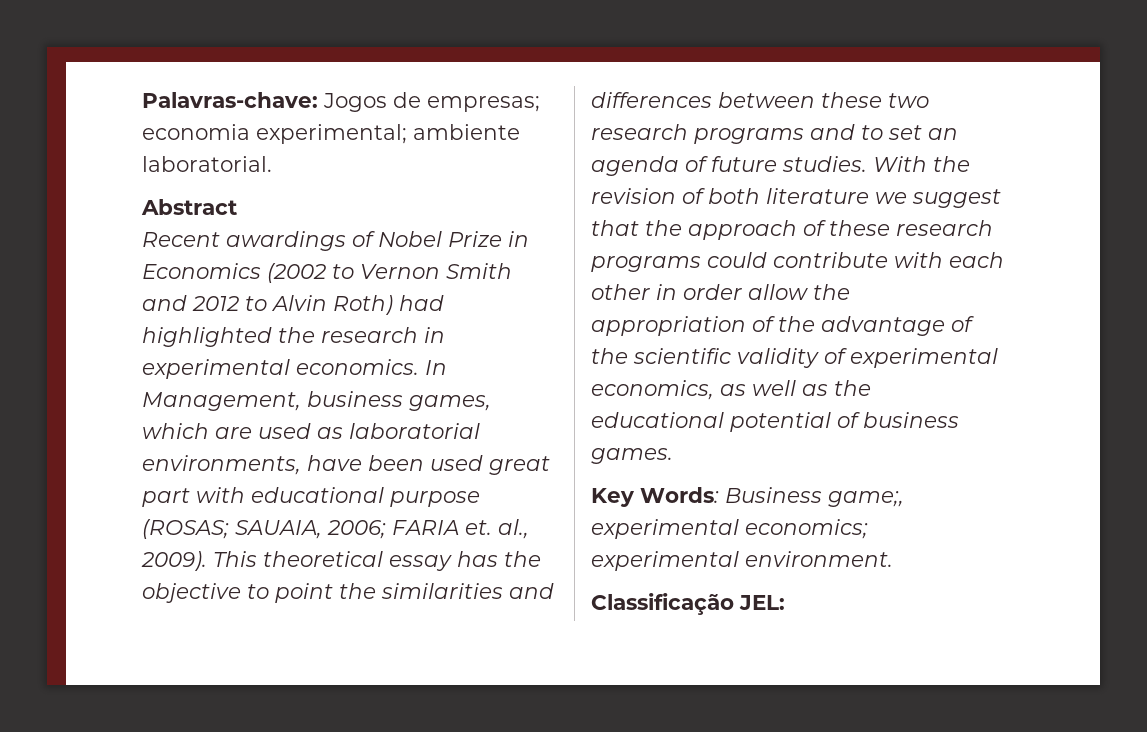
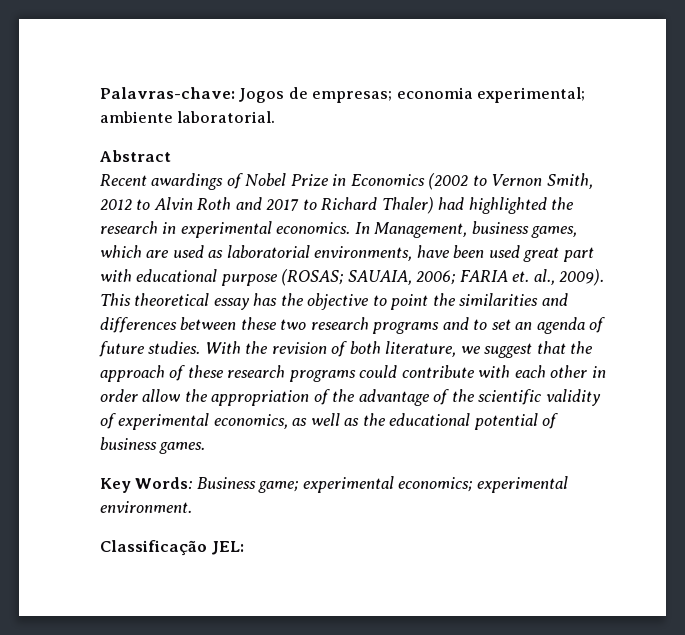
- Recent awardings of Nobel Prize in Economics (2002 to Vernon Smith and 2012 to Alvin Roth) had highlighted the research in experimental economics.
+ Recent awardings of Nobel Prize in Economics (2002 to Vernon Smith, 2012 to Alvin Roth and 2017 to Richard Thaler) had highlighted the research in experimental economics.
- With the revision of both literature we suggest that the approach of these research programs could contribute with each other in order allow the appropriation of the advantage of the scientific validity of experimental economics, as well as the educational potential of business games.
+ With the revision of both literature, we suggest that the approach of these research programs could contribute with each other in order allow the appropriation of the advantage of the scientific validity of experimental economics, as well as the educational potential of business games.
- Key Words: Business game;, experimental economics; experimental environment.
+ Key Words: Business game; experimental economics; experimental environment.

